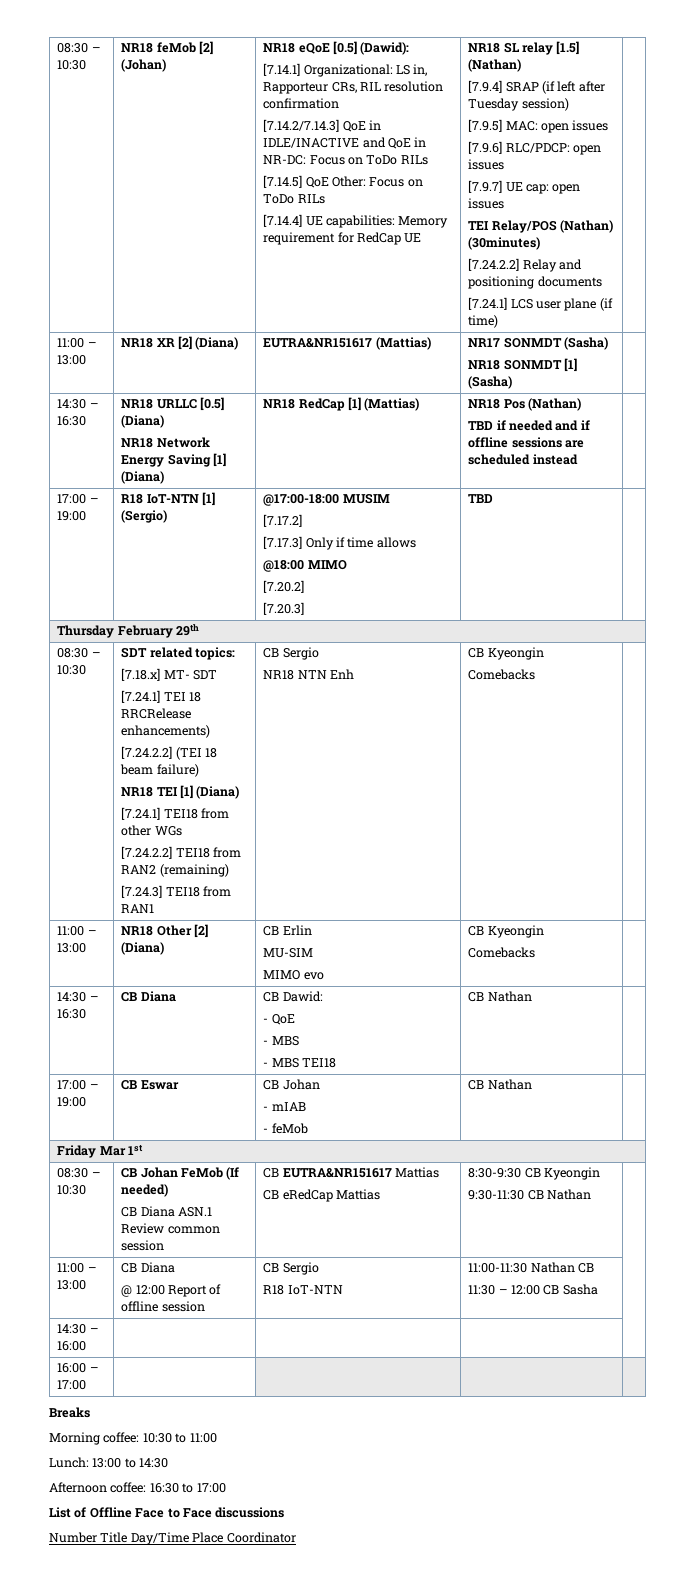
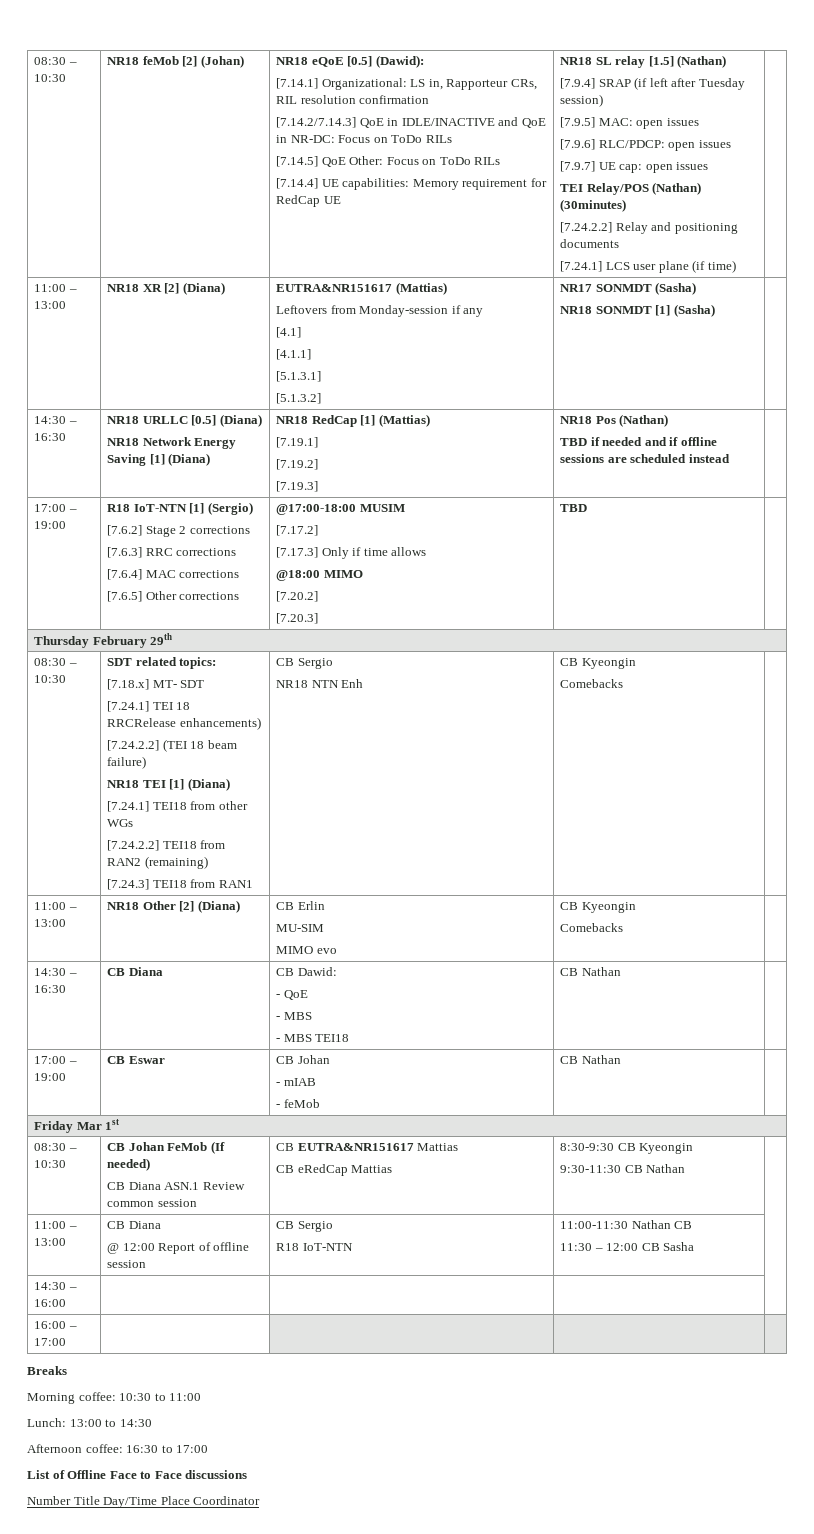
- 11:00 – 13:00 | NR18 XR [2] (Diana) | EUTRA&NR151617 (Mattias) | NR17 SONMDT (Sasha)
+ 11:00 – 13:00 | NR18 XR [2] (Diana) | EUTRA&NR151617 (Mattias)
+ Leftovers from Monday-session if any
+ [4.1]
+ [4.1.1]
+ [5.1.3.1]
+ [5.1.3.2] | NR17 SONMDT (Sasha)
  14:30 – 16:30 | NR18 URLLC [0.5] (Diana)
- NR18 Network Energy Saving [1] (Diana) | NR18 RedCap [1] (Mattias) | NR18 Pos (Nathan)
+ NR18 Network Energy Saving [1] (Diana) | NR18 RedCap [1] (Mattias)
+ [7.19.1]
+ [7.19.2]
+ [7.19.3] | NR18 Pos (Nathan)
- 17:00 – 19:00 | R18 IoT-NTN [1] (Sergio) | @17:00-18:00 MUSIM
+ 17:00 – 19:00 | R18 IoT-NTN [1] (Sergio)
+ [7.6.2] Stage 2 corrections
+ [7.6.3] RRC corrections
+ [7.6.4] MAC corrections
+ [7.6.5] Other corrections | @17:00-18:00 MUSIM

